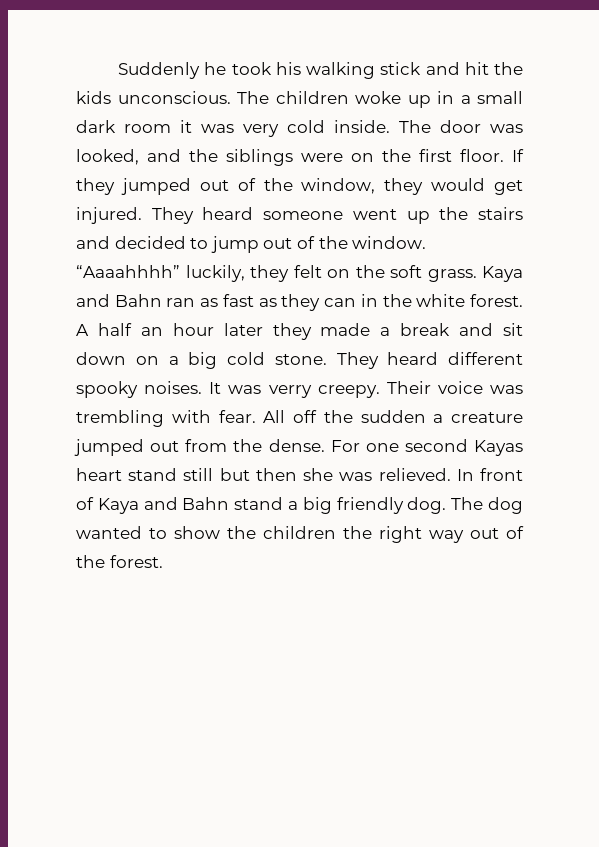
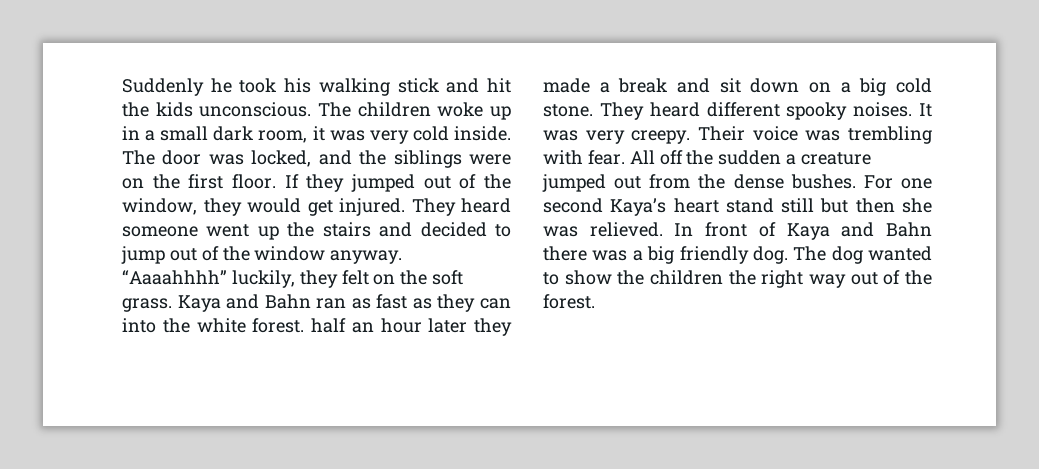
- The children woke up in a small dark room it was very cold inside.
+ The children woke up in a small dark room, it was very cold inside.
- The door was looked, and the siblings were on the first floor.
+ The door was locked, and the siblings were on the first floor.
- They heard someone went up the stairs and decided to jump out of the window.
+ They heard someone went up the stairs and decided to jump out of the window anyway.
- Kaya and Bahn ran as fast as they can in the white forest. A half an hour later they made a break and sit down on a big cold stone.
+ Kaya and Bahn ran as fast as they can into the white forest. half an hour later they made a break and sit down on a big cold stone.
- It was verry creepy.
+ It was very creepy.
- All off the sudden a creature jumped out from the dense.
+ All off the sudden a creature jumped out from the dense bushes.
- For one second Kayas heart stand still but then she was relieved.
+ For one second Kaya’s heart stand still but then she was relieved.
- In front of Kaya and Bahn stand a big friendly dog.
+ In front of Kaya and Bahn there was a big friendly dog.

